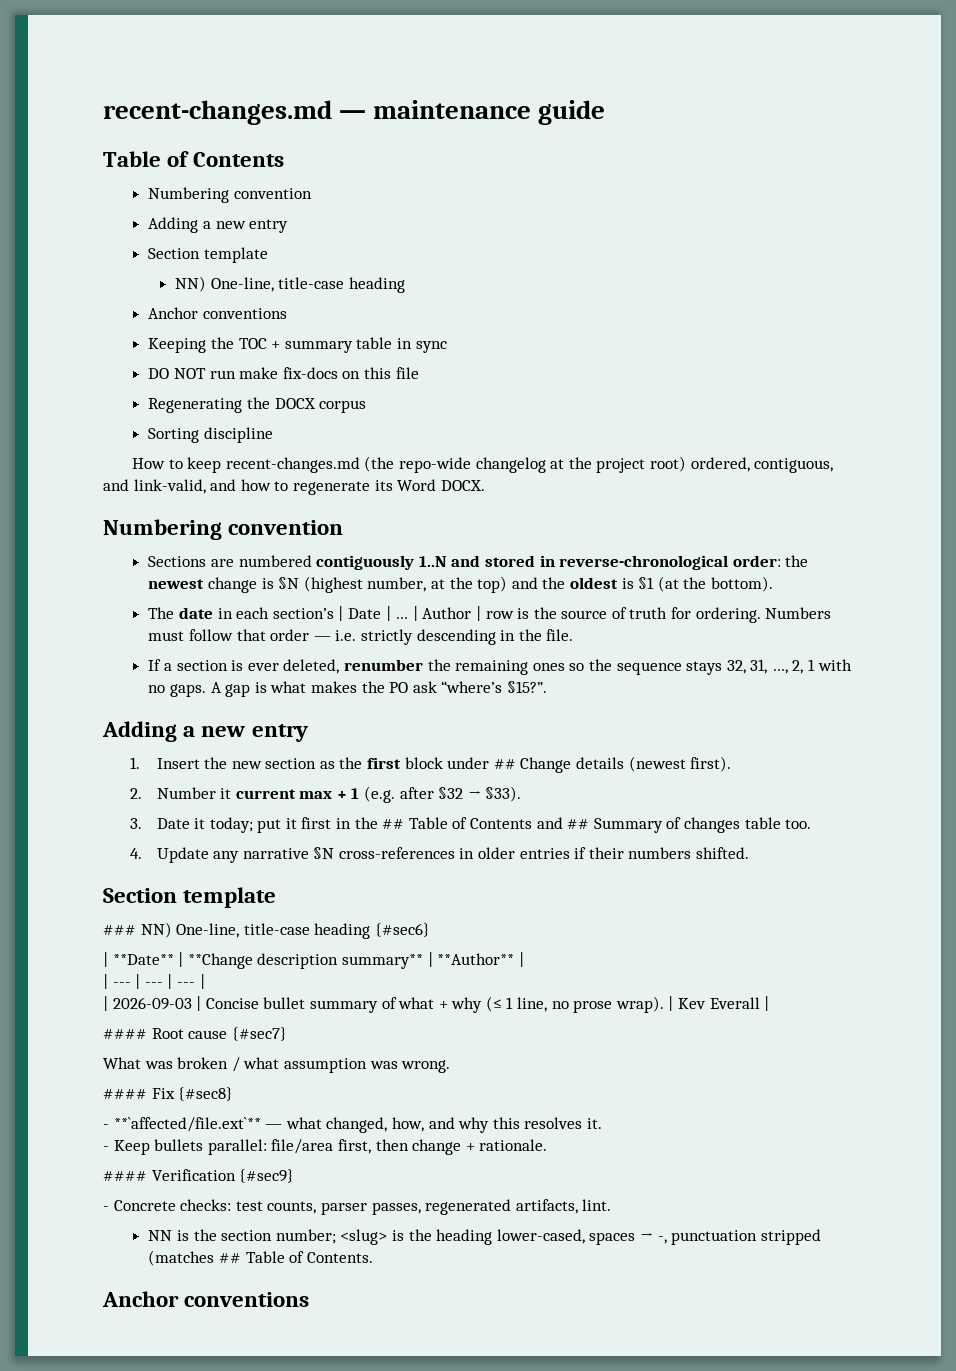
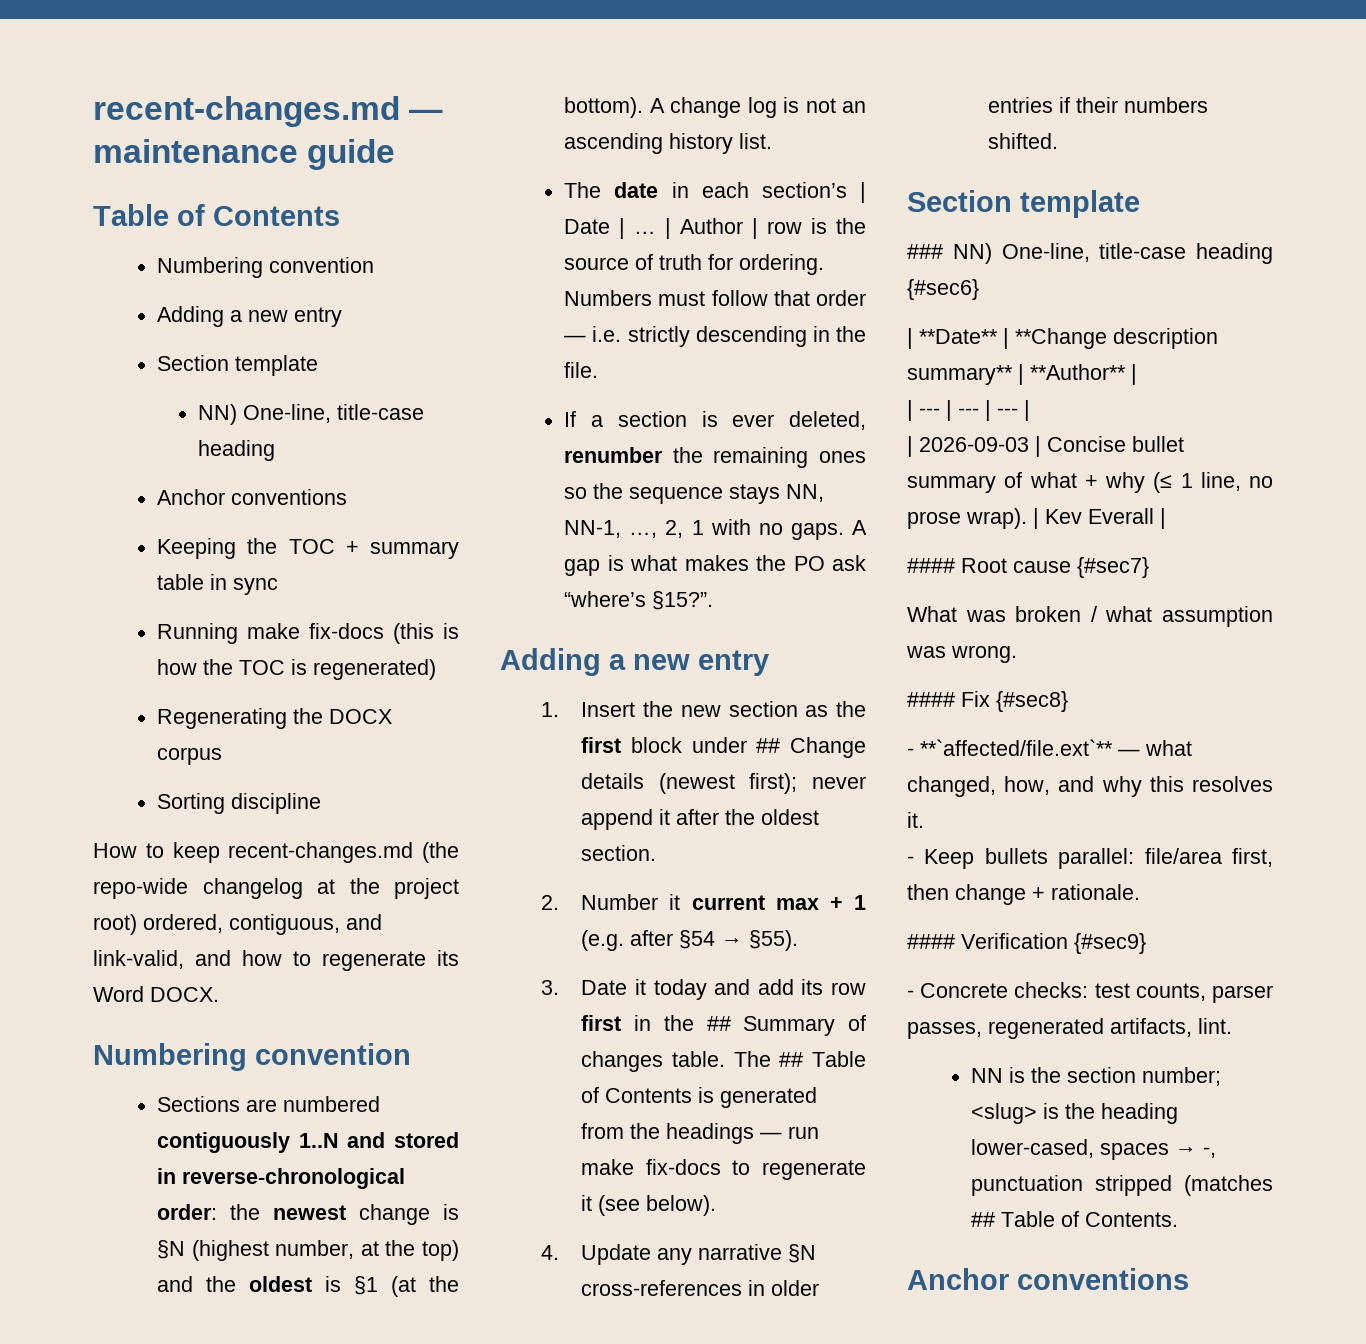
- DO NOT run make fix-docs on this file
+ Running make fix-docs (this is how the TOC is regenerated)
+ A change log is not an ascending history list.
- If a section is ever deleted, renumber the remaining ones so the sequence stays 32, 31, …, 2, 1 with no gaps.
+ If a section is ever deleted, renumber the remaining ones so the sequence stays NN, NN-1, …, 2, 1 with no gaps.
- 1. Insert the new section as the first block under ## Change details (newest first).
+ 1. Insert the new section as the first block under ## Change details (newest first); never append it after the oldest section.
- 2. Number it current max + 1 (e.g. after §32 → §33).
+ 2. Number it current max + 1 (e.g. after §54 → §55).
- 3. Date it today; put it first in the ## Table of Contents and ## Summary of changes table too.
+ 3. Date it today and add its row first in the ## Summary of changes table. The ## Table of Contents is generated from the headings — run make fix-docs to regenerate it (see below).

